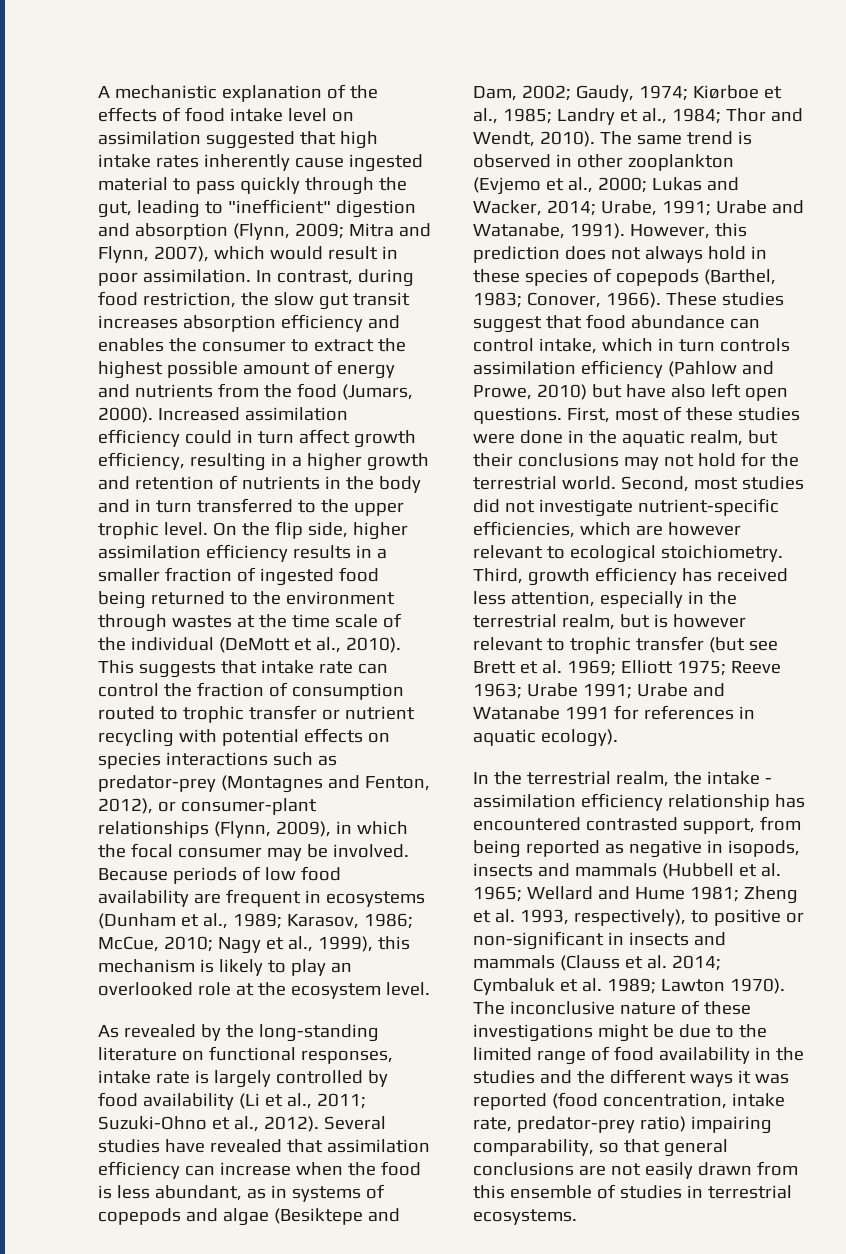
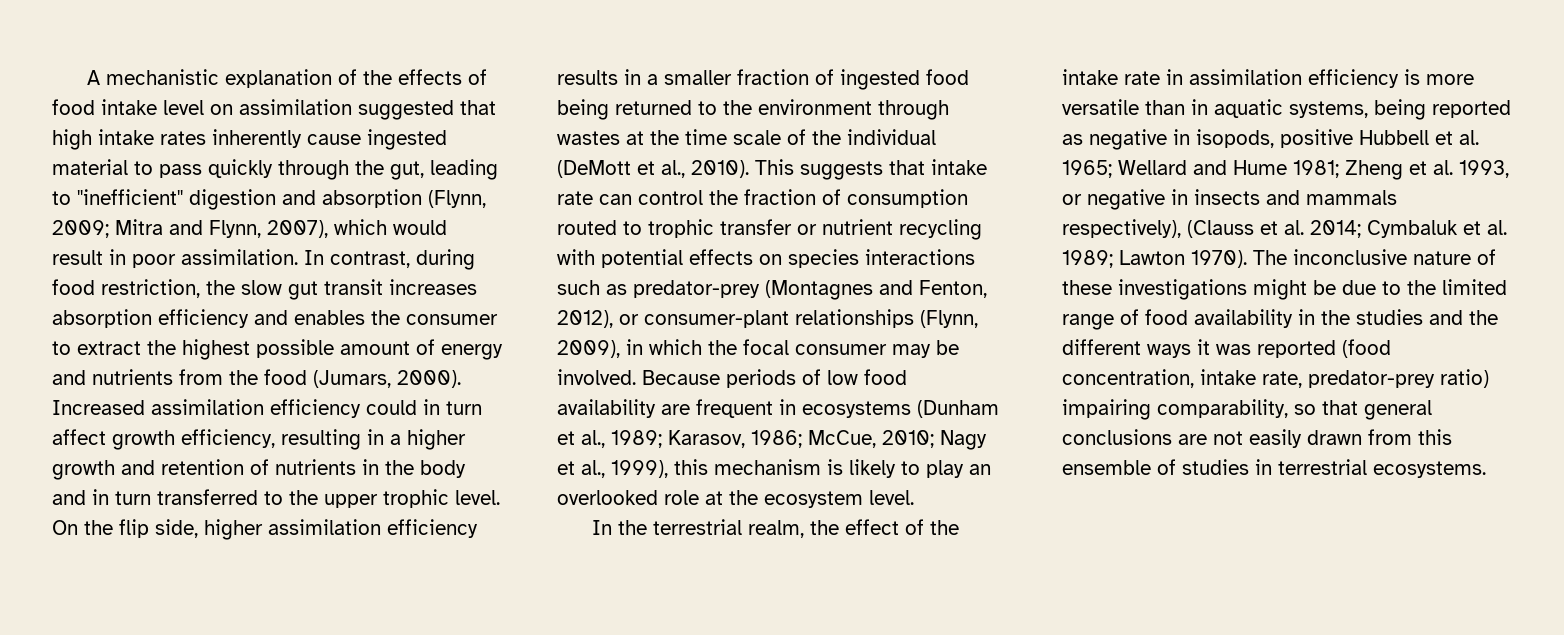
- As revealed by the long-standing literature on functional responses, intake rate is largely controlled by food availability (Li et al., 2011; Suzuki-Ohno et al., 2012). Several studies have revealed that assimilation efficiency can increase when the food is less abundant, as in systems of copepods and algae (Besiktepe and Dam, 2002; Gaudy, 1974; Kiørboe et al., 1985; Landry et al., 1984; Thor and Wendt, 2010). The same trend is observed in other zooplankton (Evjemo et al., 2000; Lukas and Wacker, 2014; Urabe, 1991; Urabe and Watanabe, 1991). However, this prediction does not always hold in these species of copepods (Barthel, 1983; Conover, 1966). These studies suggest that food abundance can control intake, which in turn controls assimilation efficiency (Pahlow and Prowe, 2010) but have also left open questions. First, most of these studies were done in the aquatic realm, but their conclusions may not hold for the terrestrial world. Second, most studies did not investigate nutrient-specific efficiencies, which are however relevant to ecological stoichiometry. Third, growth efficiency has received less attention, especially in the terrestrial realm, but is however relevant to trophic transfer (but see Brett et al. 1969; Elliott 1975; Reeve 1963; Urabe 1991; Urabe and Watanabe 1991 for references in aquatic ecology).
- In the terrestrial realm, the intake - assimilation efficiency relationship has encountered contrasted support, from being reported as negative in isopods, insects and mammals (Hubbell et al. 1965; Wellard and Hume 1981; Zheng et al. 1993, respectively), to positive or non-significant in insects and mammals (Clauss et al. 2014; Cymbaluk et al. 1989; Lawton 1970).
+ In the terrestrial realm, the effect of the intake rate in assimilation efficiency is more versatile than in aquatic systems, being reported as negative in isopods, positive Hubbell et al. 1965; Wellard and Hume 1981; Zheng et al. 1993, or negative in insects and mammals respectively), (Clauss et al. 2014; Cymbaluk et al. 1989; Lawton 1970).

